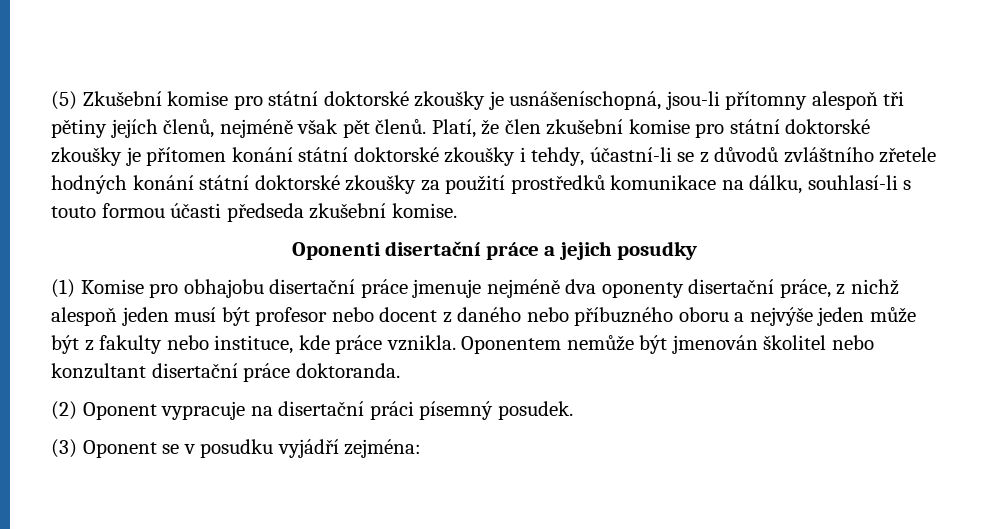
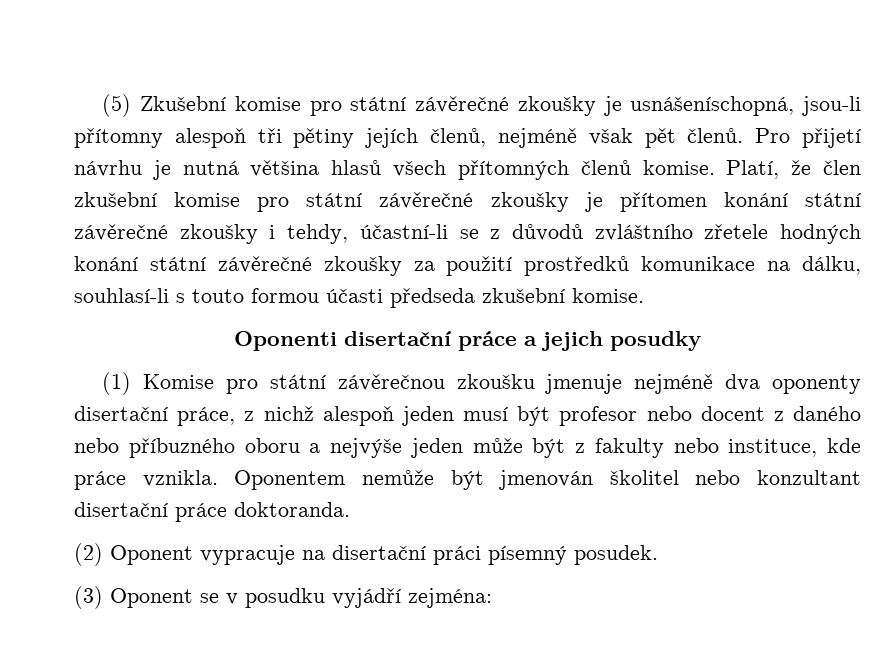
- (5) Zkušební komise pro státní doktorské zkoušky je usnášeníschopná, jsou-li přítomny alespoň tři pětiny jejích členů, nejméně však pět členů.
+ (5) Zkušební komise pro státní závěrečné zkoušky je usnášeníschopná, jsou-li přítomny alespoň tři pětiny jejích členů, nejméně však pět členů.
+ Pro přijetí návrhu je nutná většina hlasů všech přítomných členů komise.
- Platí, že člen zkušební komise pro státní doktorské zkoušky je přítomen konání státní doktorské zkoušky i tehdy, účastní-li se z důvodů zvláštního zřetele hodných konání státní doktorské zkoušky za použití prostředků komunikace na dálku, souhlasí-li s touto formou účasti předseda zkušební komise.
+ Platí, že člen zkušební komise pro státní závěrečné zkoušky je přítomen konání státní závěrečné zkoušky i tehdy, účastní-li se z důvodů zvláštního zřetele hodných konání státní závěrečné zkoušky za použití prostředků komunikace na dálku, souhlasí-li s touto formou účasti předseda zkušební komise.
- (1) Komise pro obhajobu disertační práce jmenuje nejméně dva oponenty disertační práce, z nichž alespoň jeden musí být profesor nebo docent z daného nebo příbuzného oboru a nejvýše jeden může být z fakulty nebo instituce, kde práce vznikla.
+ (1) Komise pro státní závěrečnou zkoušku jmenuje nejméně dva oponenty disertační práce, z nichž alespoň jeden musí být profesor nebo docent z daného nebo příbuzného oboru a nejvýše jeden může být z fakulty nebo instituce, kde práce vznikla.

